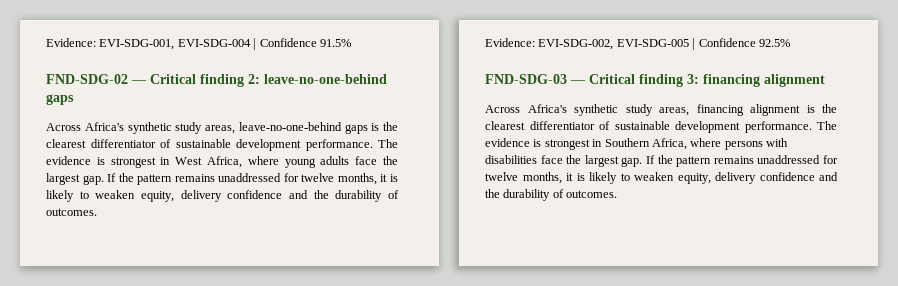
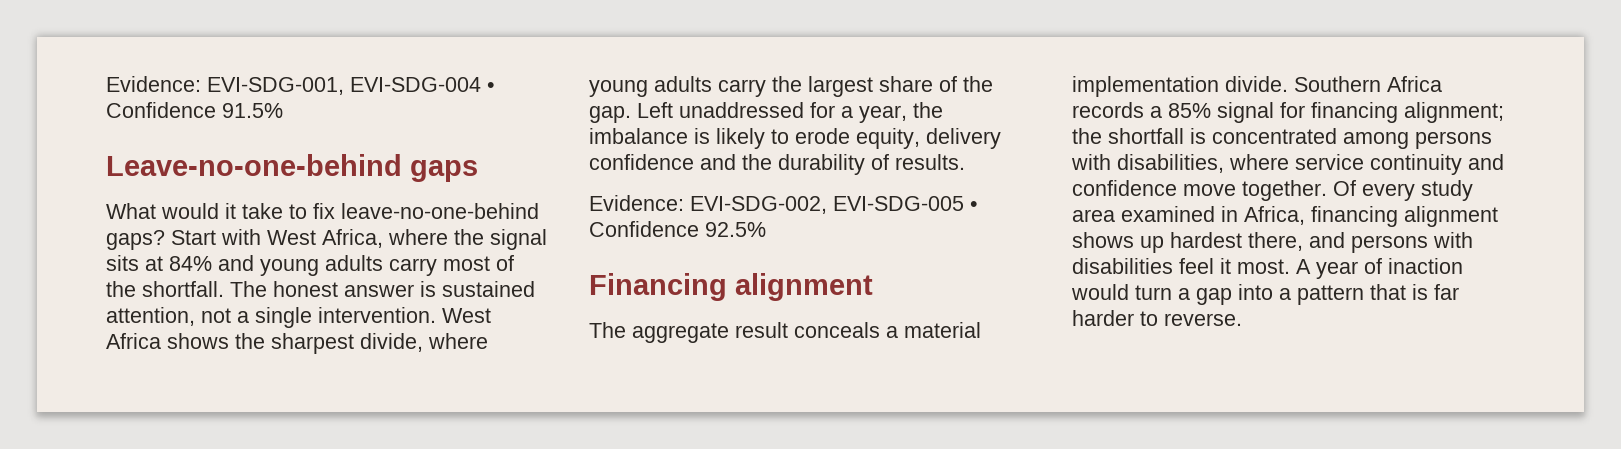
- Evidence: EVI-SDG-001, EVI-SDG-004 | Confidence 91.5%
+ Evidence: EVI-SDG-001, EVI-SDG-004 • Confidence 91.5%
- FND-SDG-02 — Critical finding 2: leave-no-one-behind gaps
- Across Africa's synthetic study areas, leave-no-one-behind gaps is the clearest differentiator of sustainable development performance. The evidence is strongest in West Africa, where young adults face the largest gap. If the pattern remains unaddressed for twelve months, it is likely to weaken equity, delivery confidence and the durability of outcomes.
+ Leave-no-one-behind gaps
+ What would it take to fix leave-no-one-behind gaps? Start with West Africa, where the signal sits at 84% and young adults carry most of the shortfall. The honest answer is sustained attention, not a single intervention. West Africa shows the sharpest divide, where young adults carry the largest share of the gap. Left unaddressed for a year, the imbalance is likely to erode equity, delivery confidence and the durability of results.
- Evidence: EVI-SDG-002, EVI-SDG-005 | Confidence 92.5%
+ Evidence: EVI-SDG-002, EVI-SDG-005 • Confidence 92.5%
- FND-SDG-03 — Critical finding 3: financing alignment
- Across Africa's synthetic study areas, financing alignment is the clearest differentiator of sustainable development performance. The evidence is strongest in Southern Africa, where persons with disabilities face the largest gap. If the pattern remains unaddressed for twelve months, it is likely to weaken equity, delivery confidence and the durability of outcomes.
+ Financing alignment
+ The aggregate result conceals a material implementation divide. Southern Africa records a 85% signal for financing alignment; the shortfall is concentrated among persons with disabilities, where service continuity and confidence move together. Of every study area examined in Africa, financing alignment shows up hardest there, and persons with disabilities feel it most. A year of inaction would turn a gap into a pattern that is far harder to reverse.

